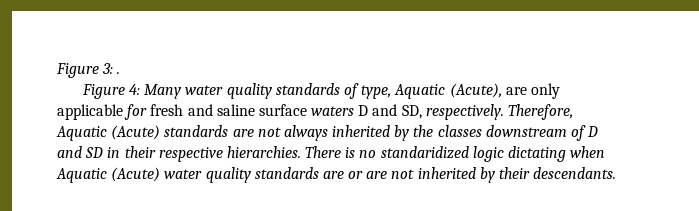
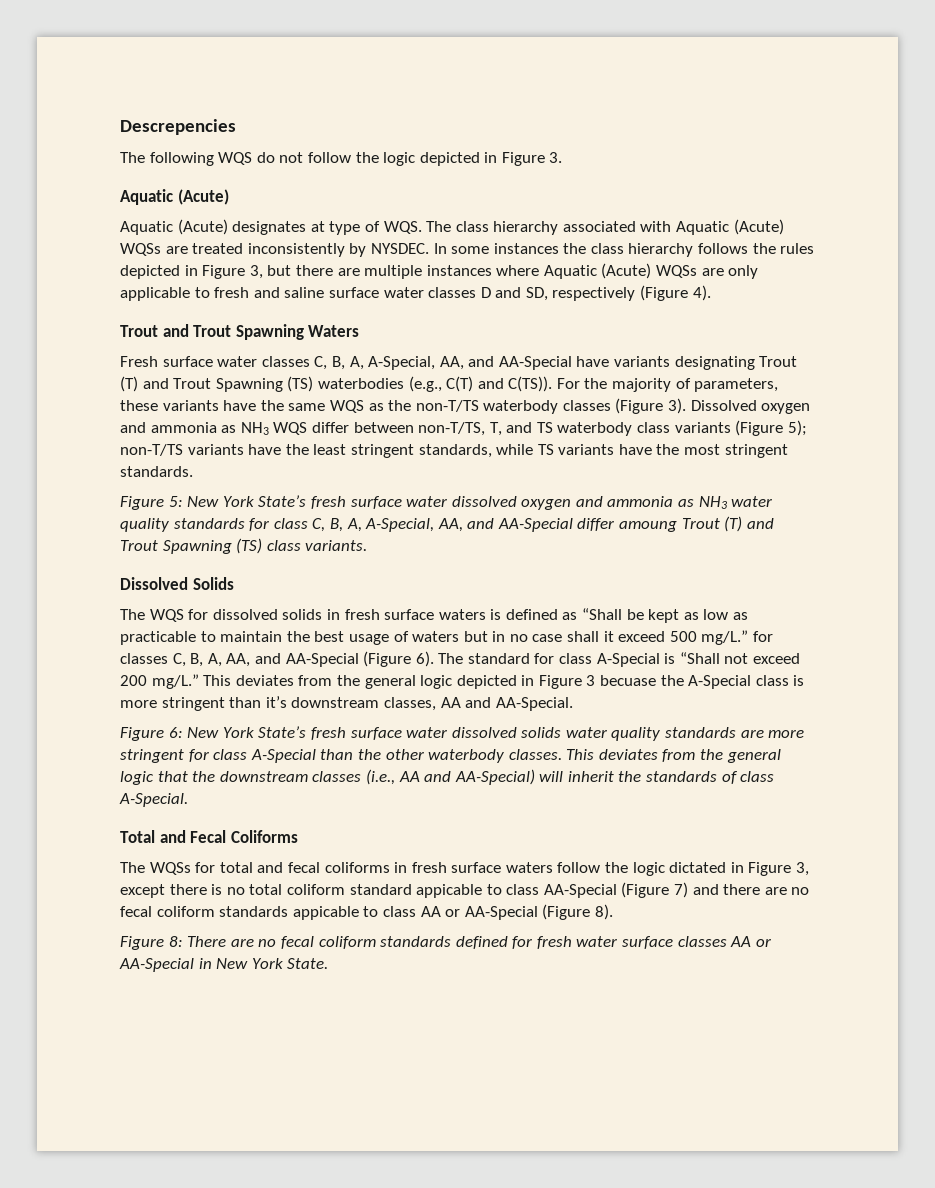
- Figure 3: .
- Figure 4: Many water quality standards of type, Aquatic (Acute), are only applicable for fresh and saline surface waters D and SD, respectively. Therefore, Aquatic (Acute) standards are not always inherited by the classes downstream of D and SD in their respective hierarchies. There is no standaridized logic dictating when Aquatic (Acute) water quality standards are or are not inherited by their descendants.
+ Descrepencies
+ The following WQS do not follow the logic depicted in Figure 3.
+ Aquatic (Acute)
+ Aquatic (Acute) designates at type of WQS. The class hierarchy associated with Aquatic (Acute) WQSs are treated inconsistently by NYSDEC. In some instances the class hierarchy follows the rules depicted in Figure 3, but there are multiple instances where Aquatic (Acute) WQSs are only applicable to fresh and saline surface water classes D and SD, respectively (Figure 4).
+ Trout and Trout Spawning Waters
+ Fresh surface water classes C, B, A, A-Special, AA, and AA-Special have variants designating Trout (T) and Trout Spawning (TS) waterbodies (e.g., C(T) and C(TS)). For the majority of parameters, these variants have the same WQS as the non-T/TS waterbody classes (Figure 3). Dissolved oxygen and ammonia as NH3 WQS differ between non-T/TS, T, and TS waterbody class variants (Figure 5); non-T/TS variants have the least stringent standards, while TS variants have the most stringent standards.
+ Figure 5: New York State’s fresh surface water dissolved oxygen and ammonia as NH3 water quality standards for class C, B, A, A-Special, AA, and AA-Special differ amoung Trout (T) and Trout Spawning (TS) class variants.
+ Dissolved Solids
+ The WQS for dissolved solids in fresh surface waters is defined as “Shall be kept as low as practicable to maintain the best usage of waters but in no case shall it exceed 500 mg/L.” for classes C, B, A, AA, and AA-Special (Figure 6). The standard for class A-Special is “Shall not exceed 200 mg/L.” This deviates from the general logic depicted in Figure 3 becuase the A-Special class is more stringent than it’s downstream classes, AA and AA-Special.
+ Figure 6: New York State’s fresh surface water dissolved solids water quality standards are more stringent for class A-Special than the other waterbody classes. This deviates from the general logic that the downstream classes (i.e., AA and AA-Special) will inherit the standards of class A-Special.
+ Total and Fecal Coliforms
+ The WQSs for total and fecal coliforms in fresh surface waters follow the logic dictated in Figure 3, except there is no total coliform standard appicable to class AA-Special (Figure 7) and there are no fecal coliform standards appicable to class AA or AA-Special (Figure 8).
+ Figure 8: There are no fecal coliform standards defined for fresh water surface classes AA or AA-Special in New York State.

